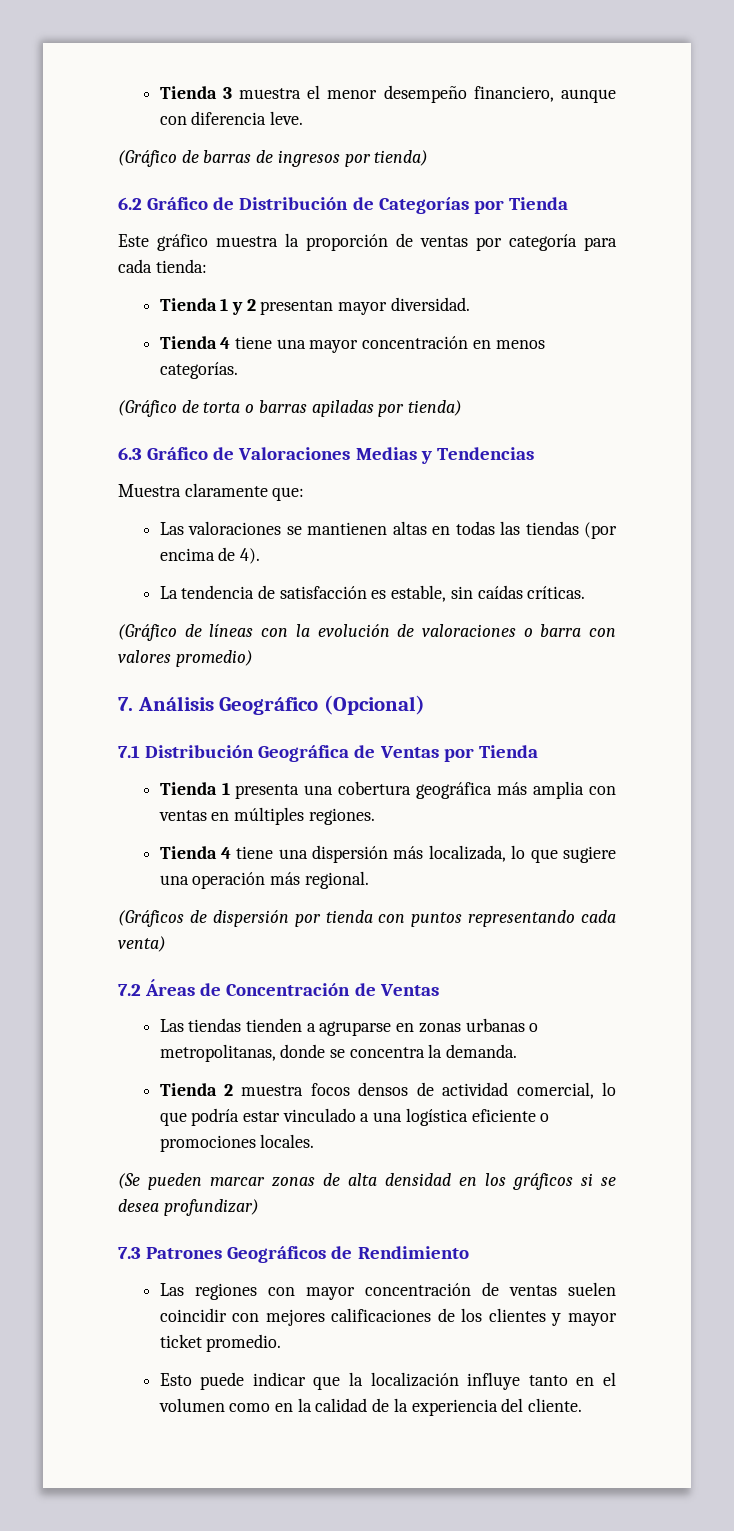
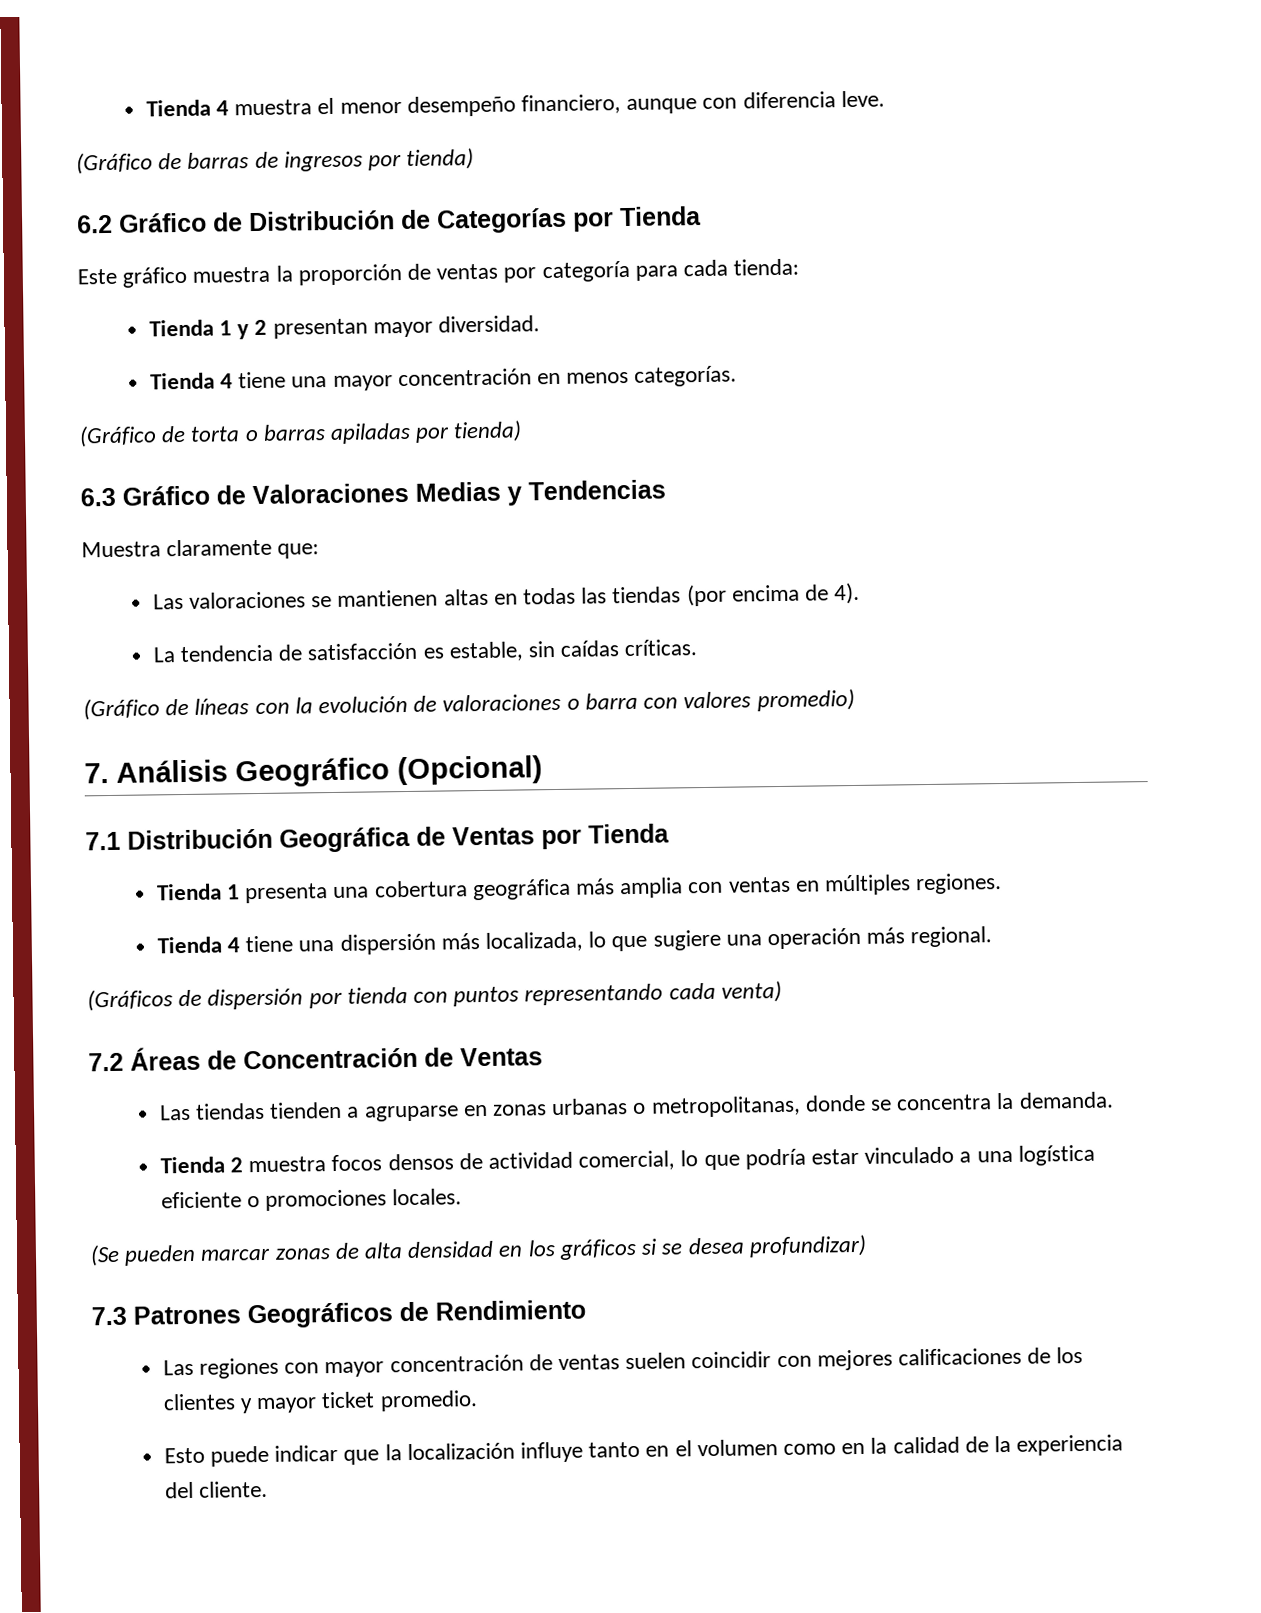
- Tienda 3 muestra el menor desempeño financiero, aunque con diferencia leve.
+ Tienda 4 muestra el menor desempeño financiero, aunque con diferencia leve.

